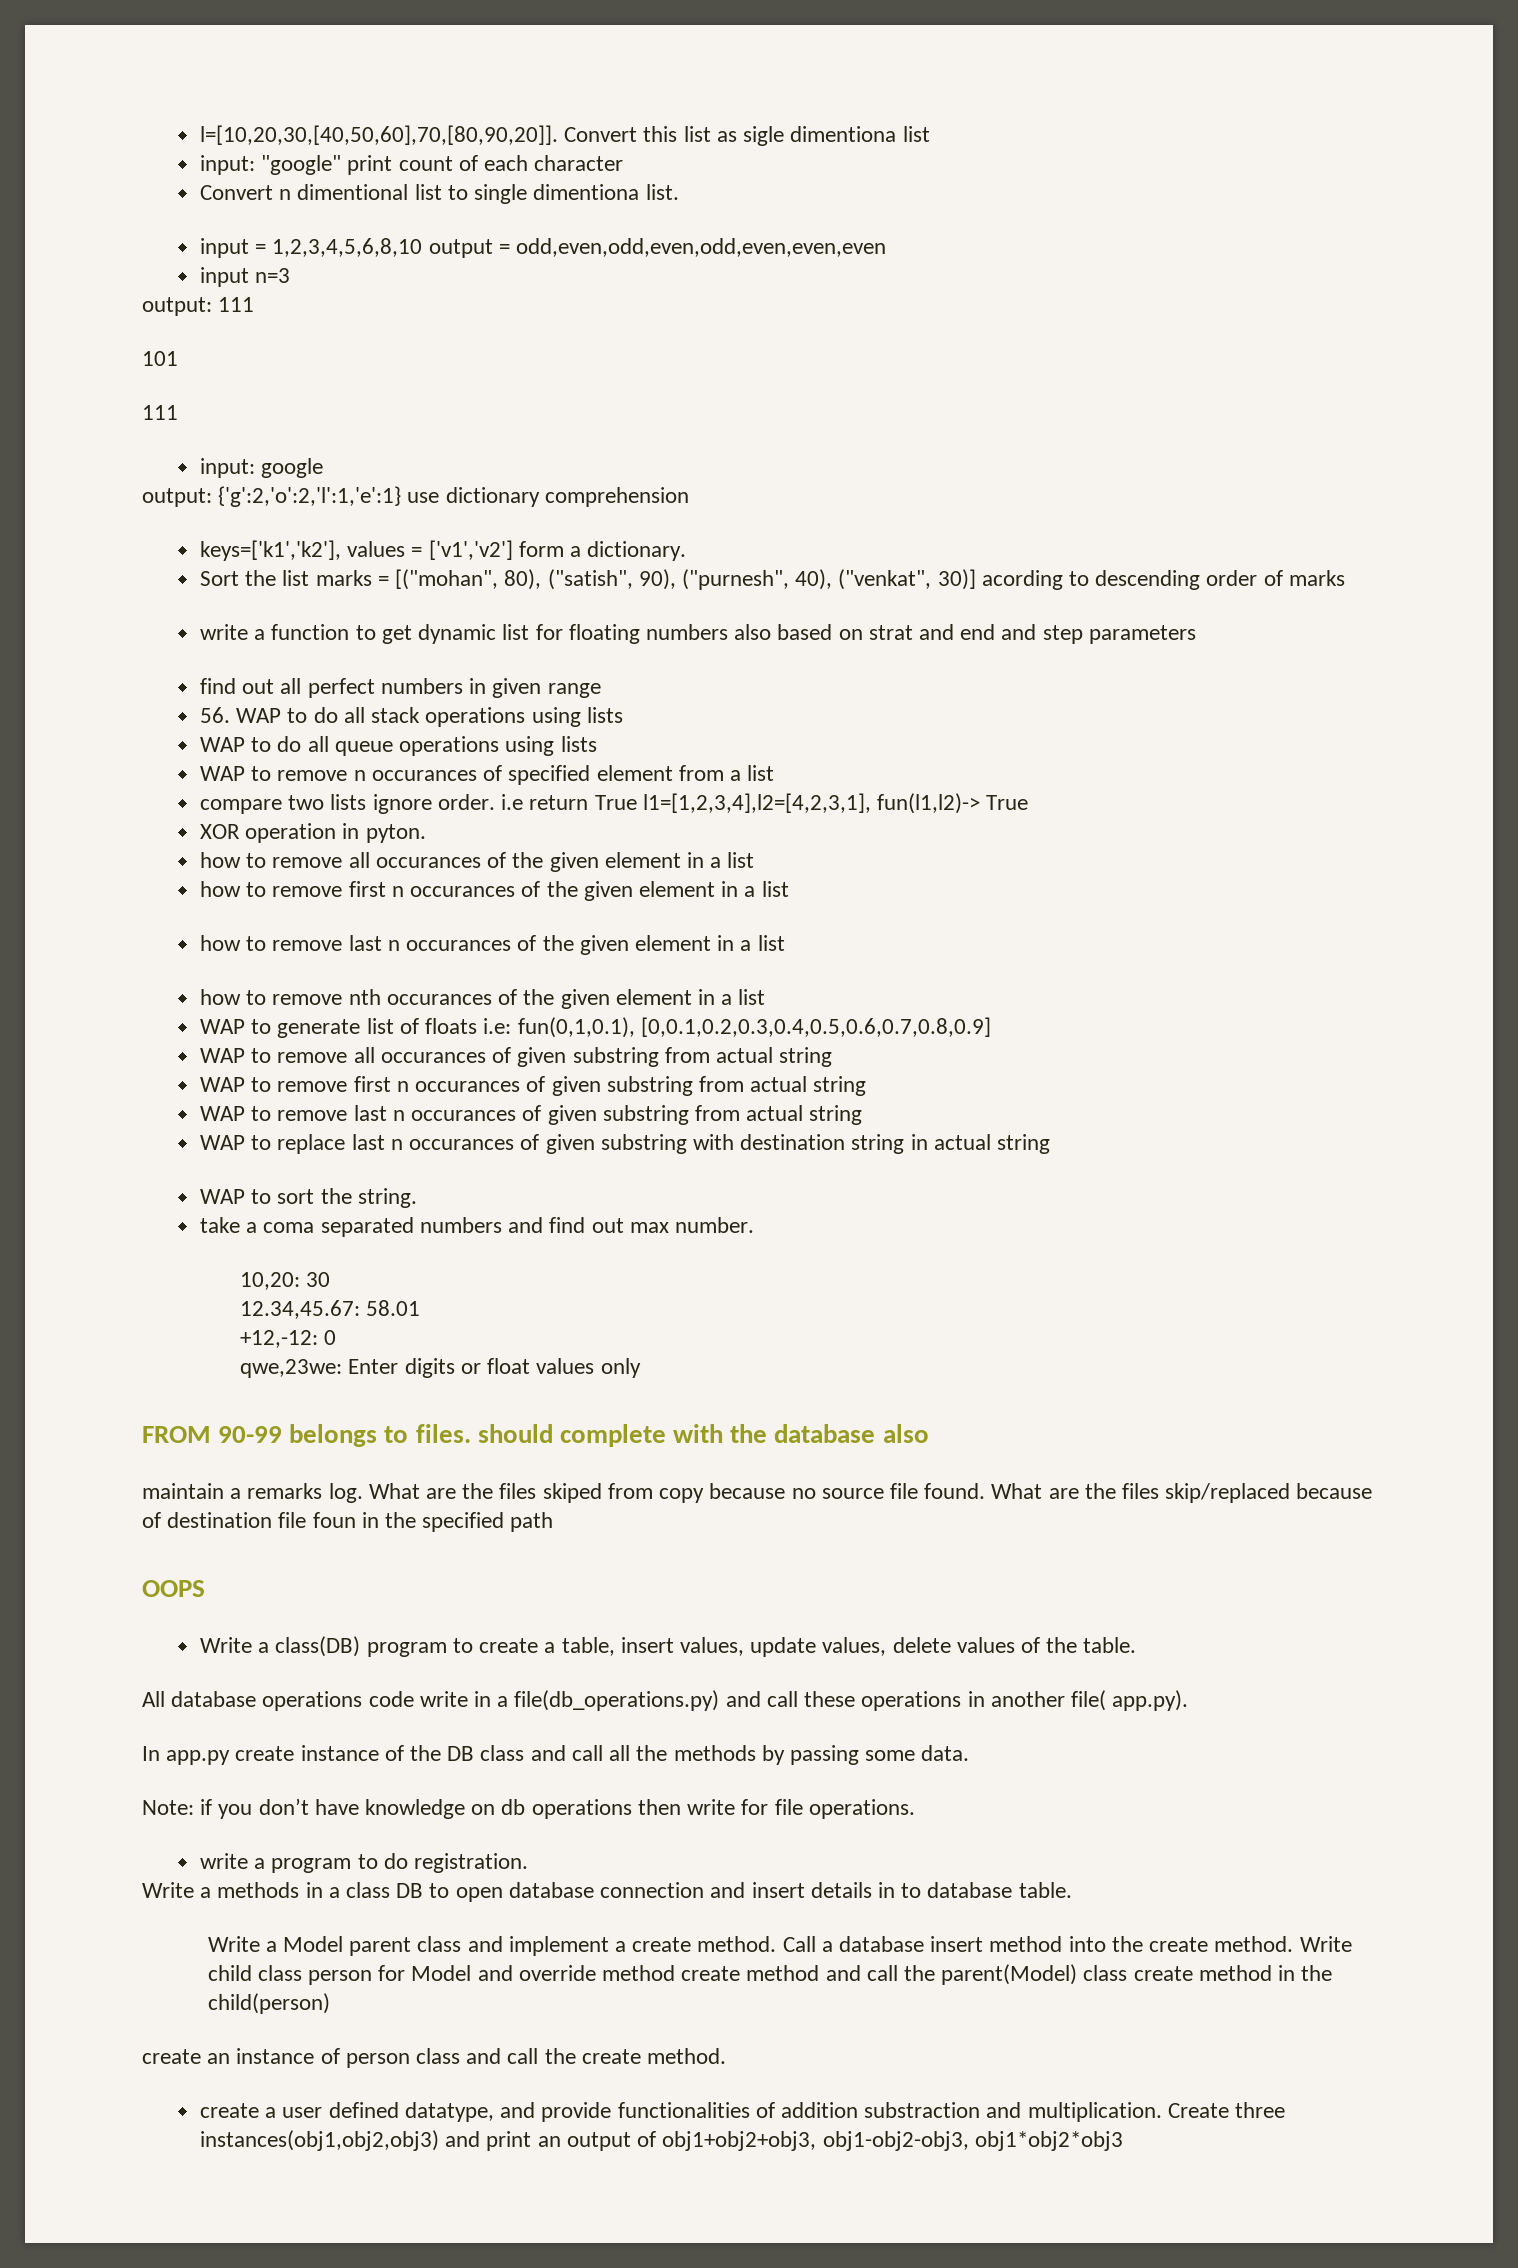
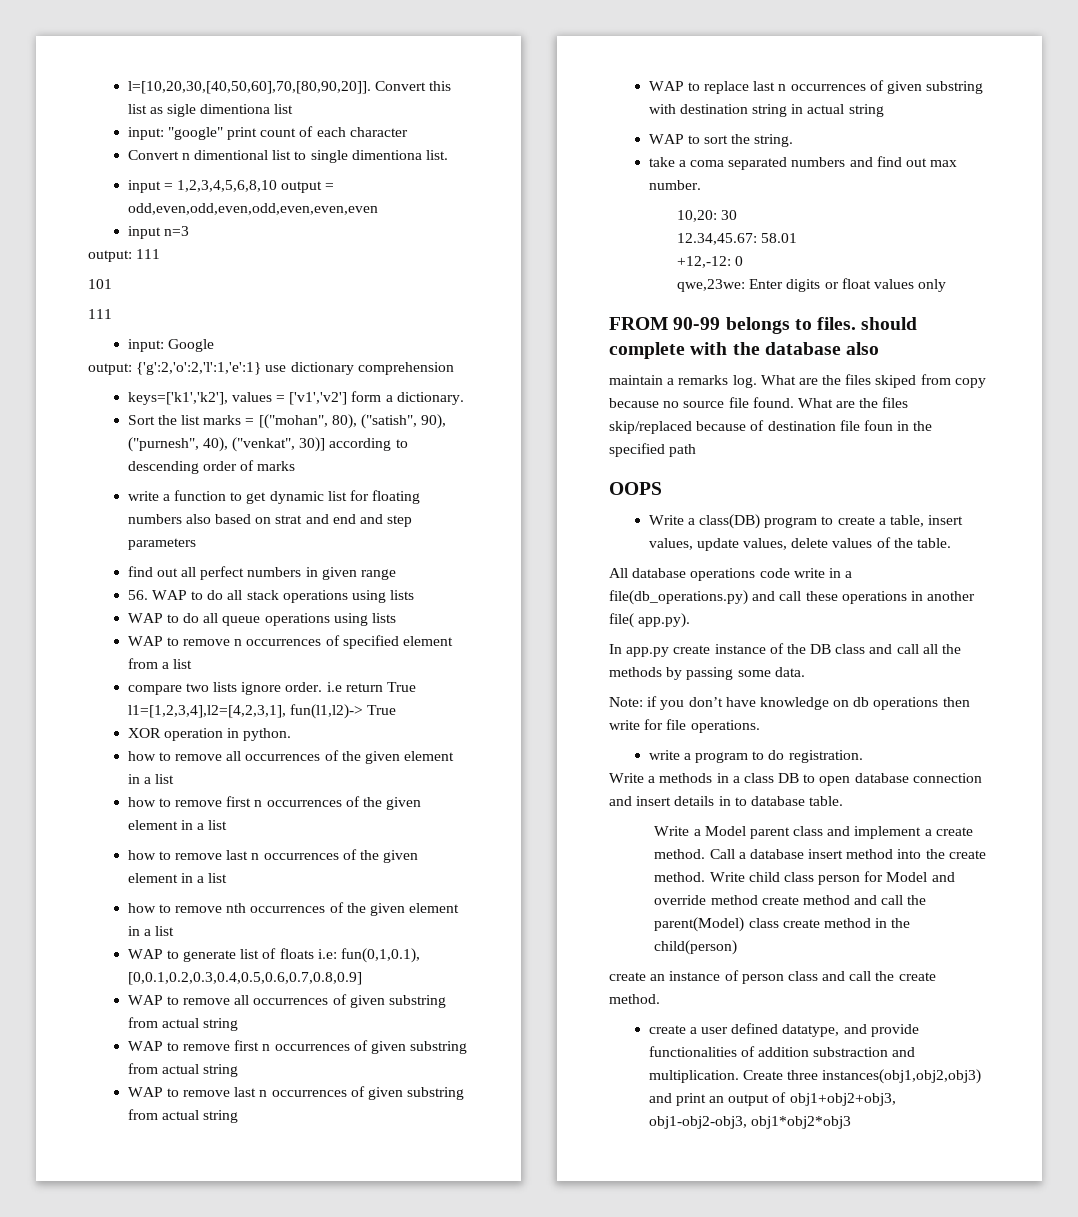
- input: google
+ input: Google
- Sort the list marks = [("mohan", 80), ("satish", 90), ("purnesh", 40), ("venkat", 30)] acording to descending order of marks
+ Sort the list marks = [("mohan", 80), ("satish", 90), ("purnesh", 40), ("venkat", 30)] according to descending order of marks
- WAP to remove n occurances of specified element from a list
+ WAP to remove n occurrences of specified element from a list
- XOR operation in pyton.
+ XOR operation in python.
- how to remove all occurances of the given element in a list
+ how to remove all occurrences of the given element in a list
- how to remove first n occurances of the given element in a list
+ how to remove first n occurrences of the given element in a list
- how to remove last n occurances of the given element in a list
+ how to remove last n occurrences of the given element in a list
- how to remove nth occurances of the given element in a list
+ how to remove nth occurrences of the given element in a list
- WAP to remove all occurances of given substring from actual string
+ WAP to remove all occurrences of given substring from actual string
- WAP to remove first n occurances of given substring from actual string
+ WAP to remove first n occurrences of given substring from actual string
- WAP to remove last n occurances of given substring from actual string
+ WAP to remove last n occurrences of given substring from actual string
- WAP to replace last n occurances of given substring with destination string in actual string
+ WAP to replace last n occurrences of given substring with destination string in actual string

